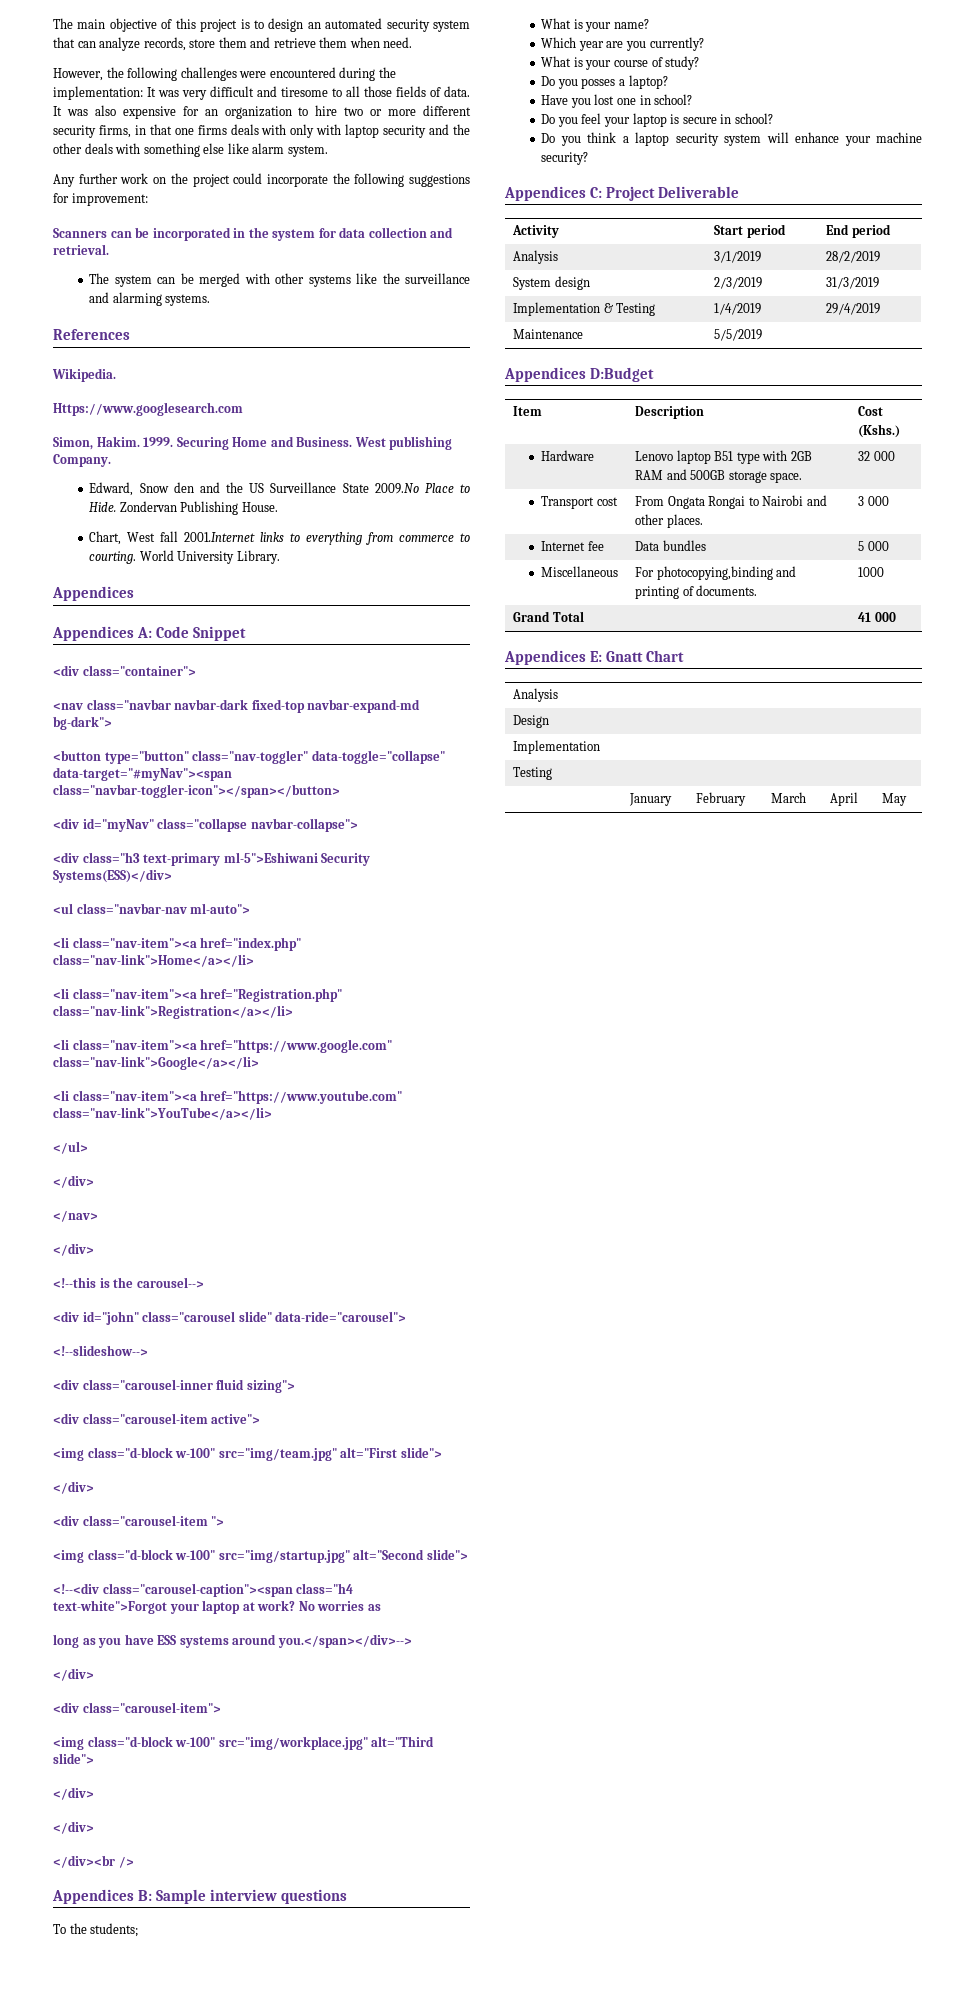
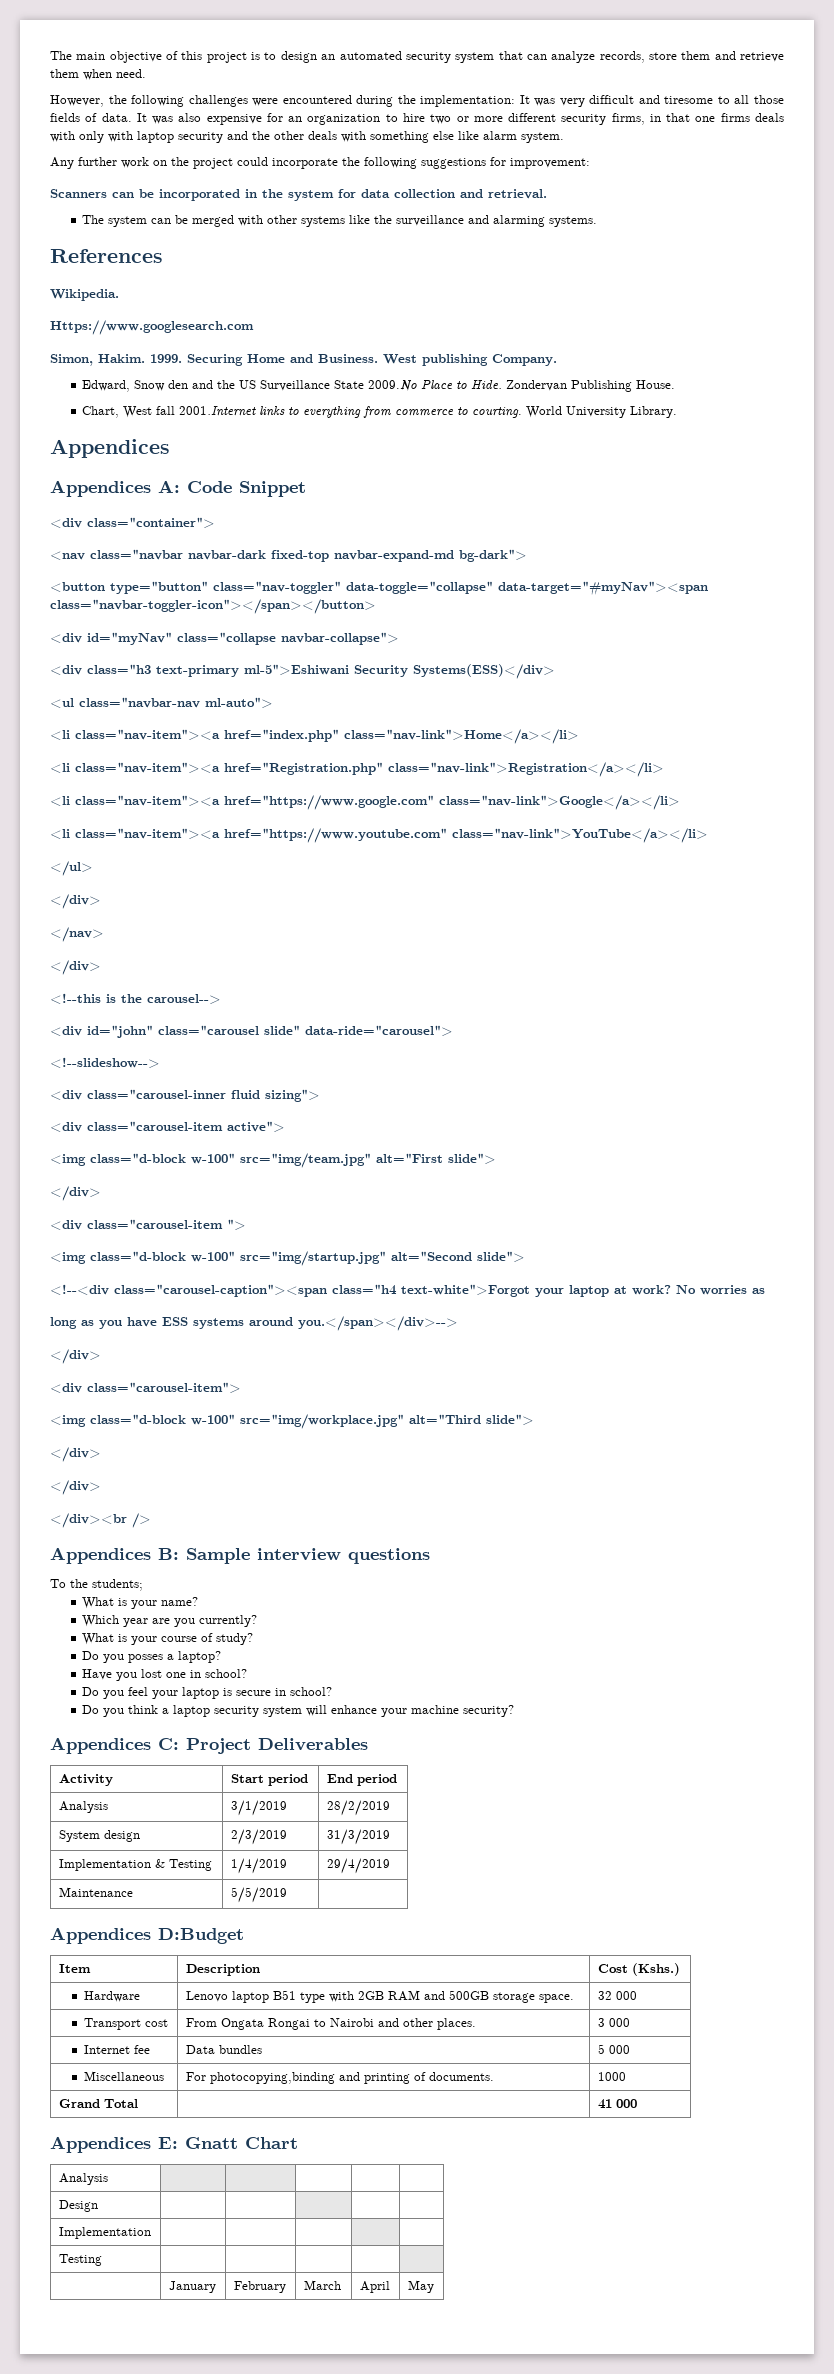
- Appendices C: Project Deliverable
+ Appendices C: Project Deliverables

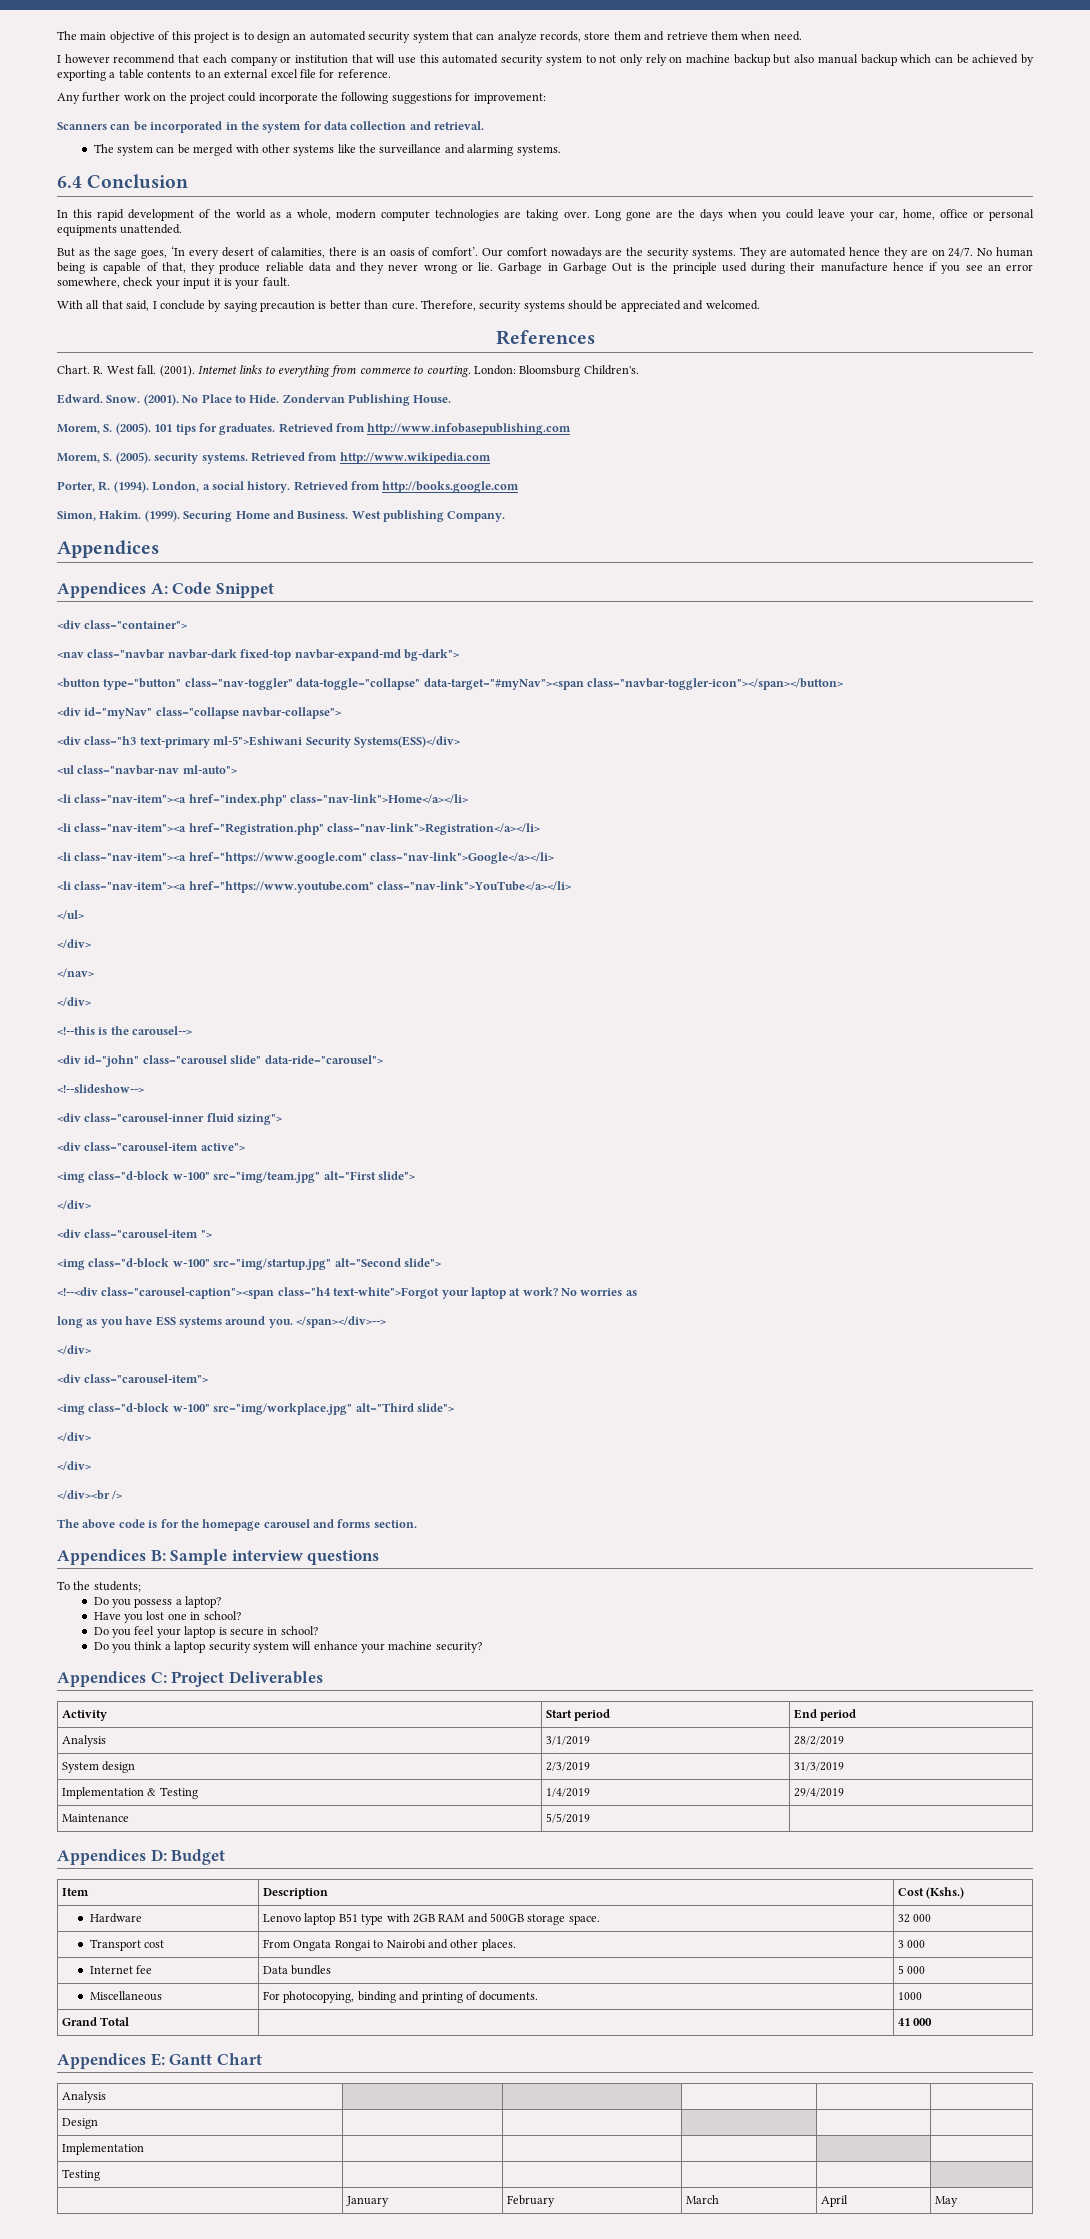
- However, the following challenges were encountered during the implementation: It was very difficult and tiresome to all those fields of data. It was also expensive for an organization to hire two or more different security firms, in that one firms deals with only with laptop security and the other deals with something else like alarm system.
+ I however recommend that each company or institution that will use this automated security system to not only rely on machine backup but also manual backup which can be achieved by exporting a table contents to an external excel file for reference.
+ 6.4 Conclusion
+ In this rapid development of the world as a whole, modern computer technologies are taking over. Long gone are the days when you could leave your car, home, office or personal equipments unattended.
+ But as the sage goes, ‘In every desert of calamities, there is an oasis of comfort’. Our comfort nowadays are the security systems. They are automated hence they are on 24/7. No human being is capable of that, they produce reliable data and they never wrong or lie. Garbage in Garbage Out is the principle used during their manufacture hence if you see an error somewhere, check your input it is your fault.
+ With all that said, I conclude by saying precaution is better than cure. Therefore, security systems should be appreciated and welcomed.
  References
- Wikipedia.
- Https://www.googlesearch.com
+ Chart. R. West fall. (2001). Internet links to everything from commerce to courting. London: Bloomsburg Children's.
+ Edward. Snow. (2001). No Place to Hide. Zondervan Publishing House.
+ Morem, S. (2005). 101 tips for graduates. Retrieved from http://www.infobasepublishing.com
+ Morem, S. (2005). security systems. Retrieved from http://www.wikipedia.com
+ Porter, R. (1994). London, a social history. Retrieved from http://books.google.com
- 1999.
+ (1999).
- Edward, Snow den and the US Surveillance State 2009.No Place to Hide. Zondervan Publishing House.
- Chart, West fall 2001.Internet links to everything from commerce to courting. World University Library.
- long as you have ESS systems around you.</span></div>-->
+ long as you have ESS systems around you. </span></div>-->
+ The above code is for the homepage carousel and forms section.
- What is your name?
- Which year are you currently?
- What is your course of study?
- Do you posses a laptop?
+ Do you possess a laptop?
- Appendices D:Budget
+ Appendices D: Budget
- Miscellaneous | For photocopying,binding and printing of documents. | 1000
+ Miscellaneous | For photocopying, binding and printing of documents. | 1000
- Appendices E: Gnatt Chart
+ Appendices E: Gantt Chart

